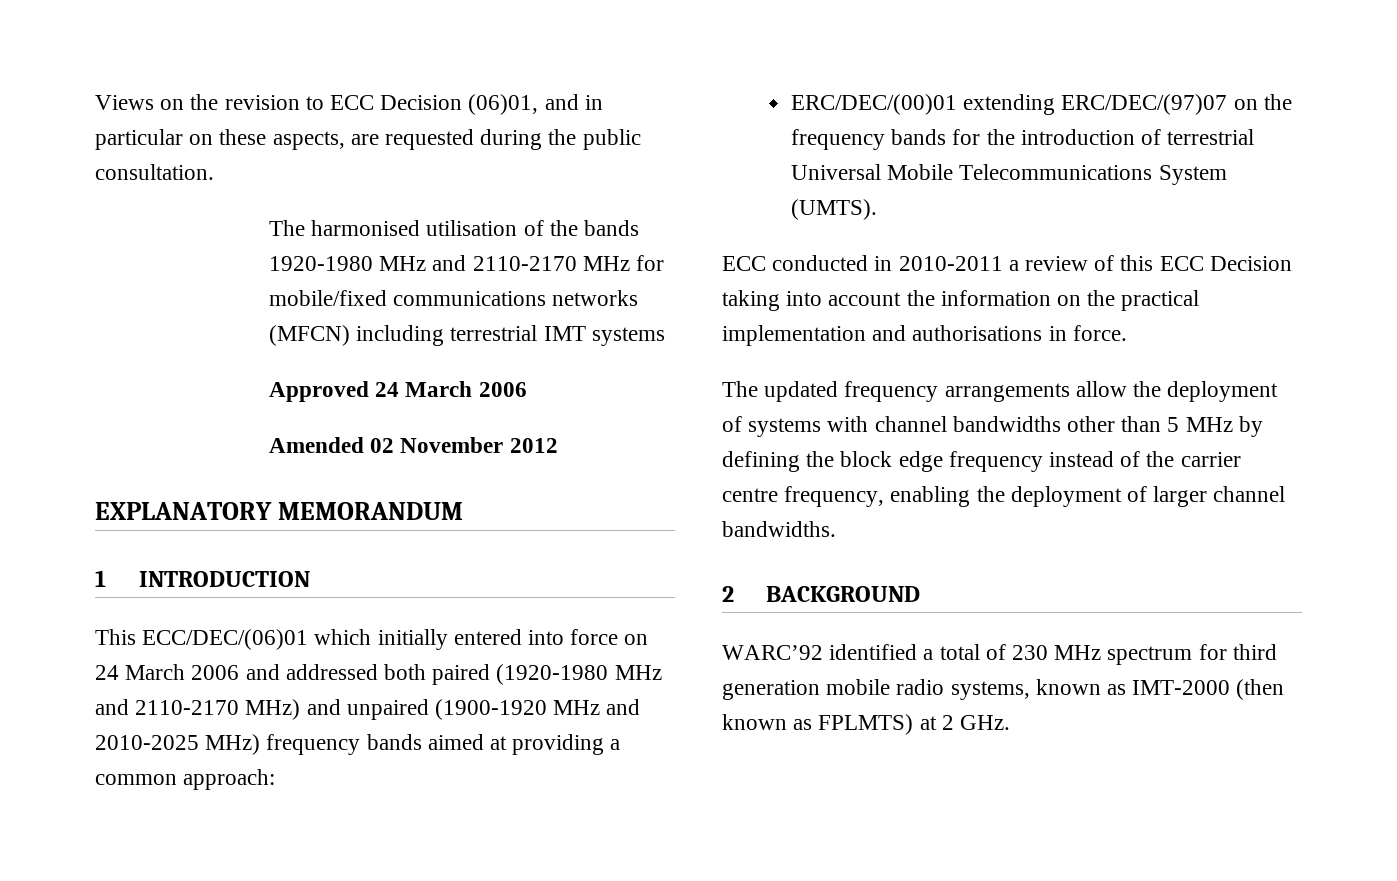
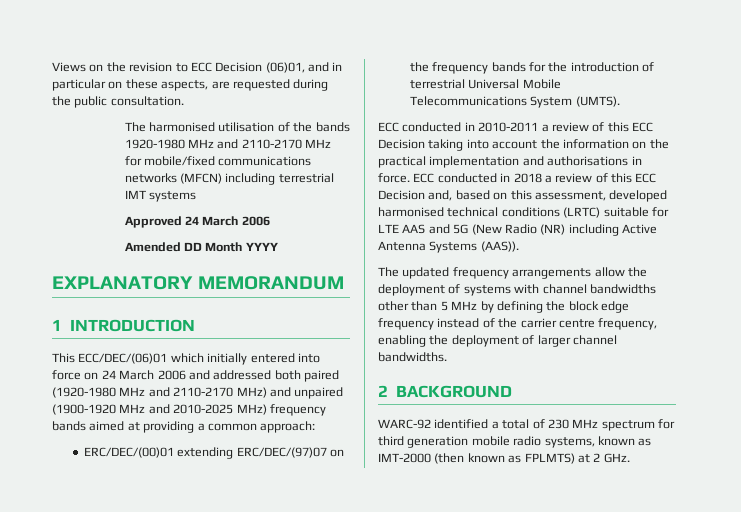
- Amended 02 November 2012
+ Amended DD Month YYYY
+ ECC conducted in 2018 a review of this ECC Decision and, based on this assessment, developed harmonised technical conditions (LRTC) suitable for LTE AAS and 5G (New Radio (NR) including Active Antenna Systems (AAS)).
- WARC’92 identified a total of 230 MHz spectrum for third generation mobile radio systems, known as IMT-2000 (then known as FPLMTS) at 2 GHz.
+ WARC-92 identified a total of 230 MHz spectrum for third generation mobile radio systems, known as IMT-2000 (then known as FPLMTS) at 2 GHz.

